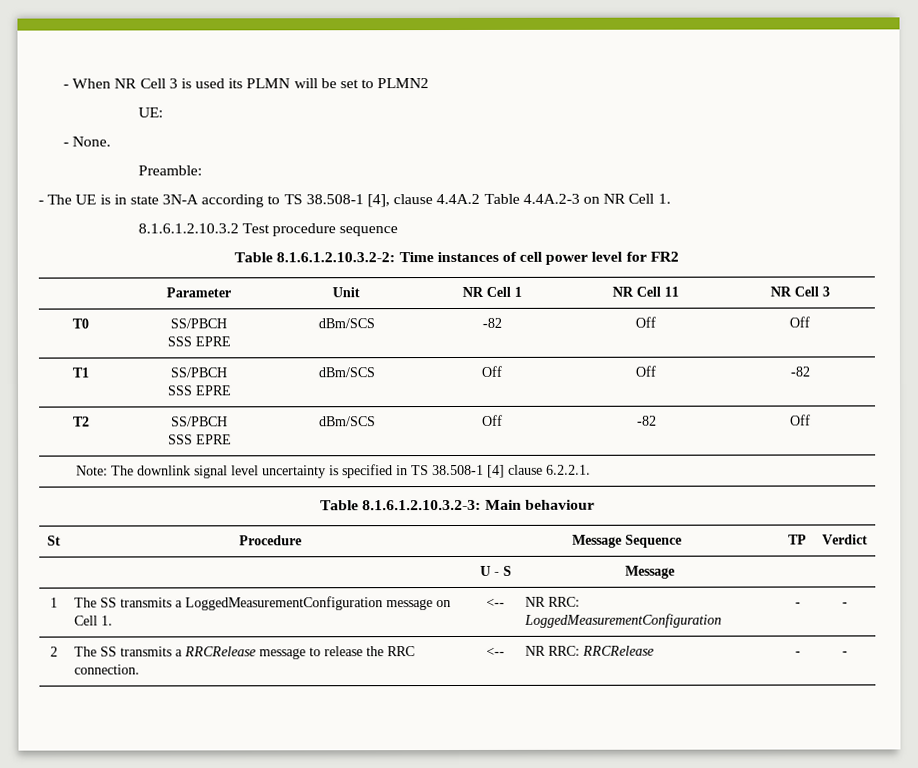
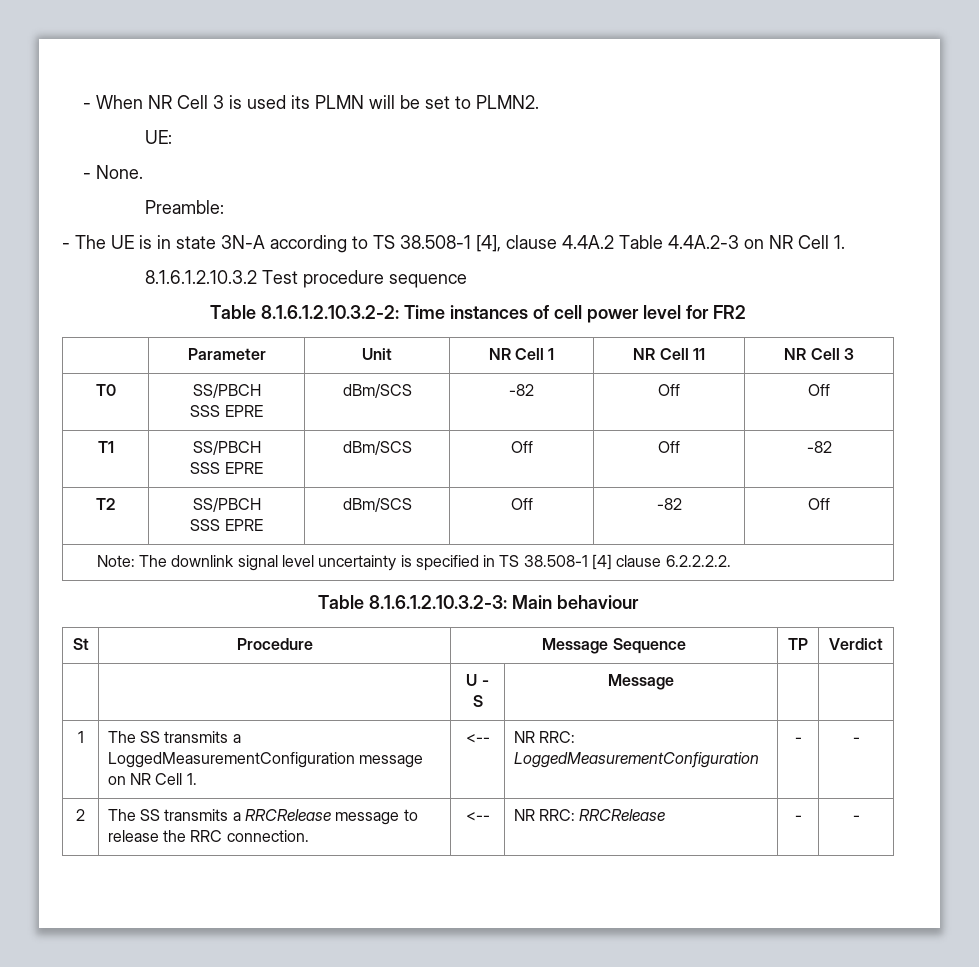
- - When NR Cell 3 is used its PLMN will be set to PLMN2
+ - When NR Cell 3 is used its PLMN will be set to PLMN2.
- Note: The downlink signal level uncertainty is specified in TS 38.508-1 [4] clause 6.2.2.1.
+ Note: The downlink signal level uncertainty is specified in TS 38.508-1 [4] clause 6.2.2.2.2.
- 1 | The SS transmits a LoggedMeasurementConfiguration message on Cell 1. | <-- | NR RRC: LoggedMeasurementConfiguration | - | -
+ 1 | The SS transmits a LoggedMeasurementConfiguration message on NR Cell 1. | <-- | NR RRC: LoggedMeasurementConfiguration | - | -

